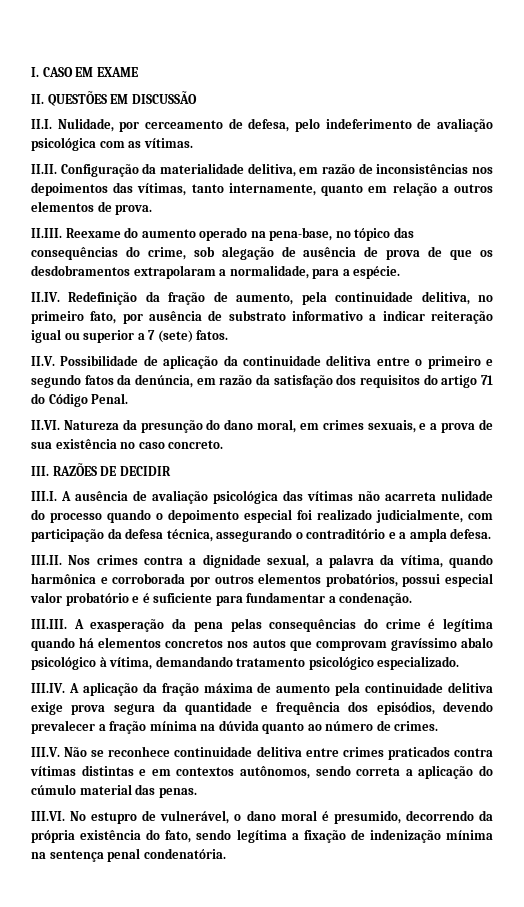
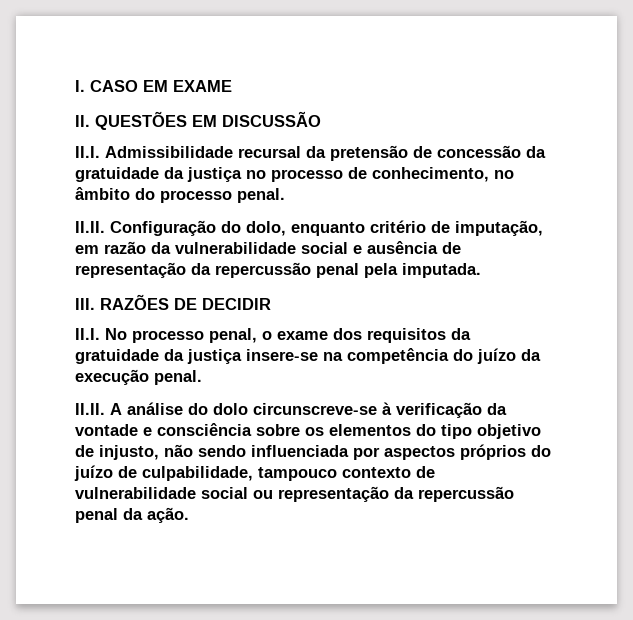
- II.I. Nulidade, por cerceamento de defesa, pelo indeferimento de avaliação psicológica com as vítimas.
- II.II. Configuração da materialidade delitiva, em razão de inconsistências nos depoimentos das vítimas, tanto internamente, quanto em relação a outros elementos de prova.
- II.III. Reexame do aumento operado na pena-base, no tópico das consequências do crime, sob alegação de ausência de prova de que os desdobramentos extrapolaram a normalidade, para a espécie.
- II.IV. Redefinição da fração de aumento, pela continuidade delitiva, no primeiro fato, por ausência de substrato informativo a indicar reiteração igual ou superior a 7 (sete) fatos.
- II.V. Possibilidade de aplicação da continuidade delitiva entre o primeiro e segundo fatos da denúncia, em razão da satisfação dos requisitos do artigo 71 do Código Penal.
- II.VI. Natureza da presunção do dano moral, em crimes sexuais, e a prova de sua existência no caso concreto.
+ II.I. Admissibilidade recursal da pretensão de concessão da gratuidade da justiça no processo de conhecimento, no âmbito do processo penal.
+ II.II. Configuração do dolo, enquanto critério de imputação, em razão da vulnerabilidade social e ausência de representação da repercussão penal pela imputada.
  III. RAZÕES DE DECIDIR
- III.I. A ausência de avaliação psicológica das vítimas não acarreta nulidade do processo quando o depoimento especial foi realizado judicialmente, com participação da defesa técnica, assegurando o contraditório e a ampla defesa.
- III.II. Nos crimes contra a dignidade sexual, a palavra da vítima, quando harmônica e corroborada por outros elementos probatórios, possui especial valor probatório e é suficiente para fundamentar a condenação.
- III.III. A exasperação da pena pelas consequências do crime é legítima quando há elementos concretos nos autos que comprovam gravíssimo abalo psicológico à vítima, demandando tratamento psicológico especializado.
- III.IV. A aplicação da fração máxima de aumento pela continuidade delitiva exige prova segura da quantidade e frequência dos episódios, devendo prevalecer a fração mínima na dúvida quanto ao número de crimes.
- III.V. Não se reconhece continuidade delitiva entre crimes praticados contra vítimas distintas e em contextos autônomos, sendo correta a aplicação do cúmulo material das penas.
- III.VI. No estupro de vulnerável, o dano moral é presumido, decorrendo da própria existência do fato, sendo legítima a fixação de indenização mínima na sentença penal condenatória.
+ II.I. No processo penal, o exame dos requisitos da gratuidade da justiça insere-se na competência do juízo da execução penal.
+ II.II. A análise do dolo circunscreve-se à verificação da vontade e consciência sobre os elementos do tipo objetivo de injusto, não sendo influenciada por aspectos próprios do juízo de culpabilidade, tampouco contexto de vulnerabilidade social ou representação da repercussão penal da ação.

